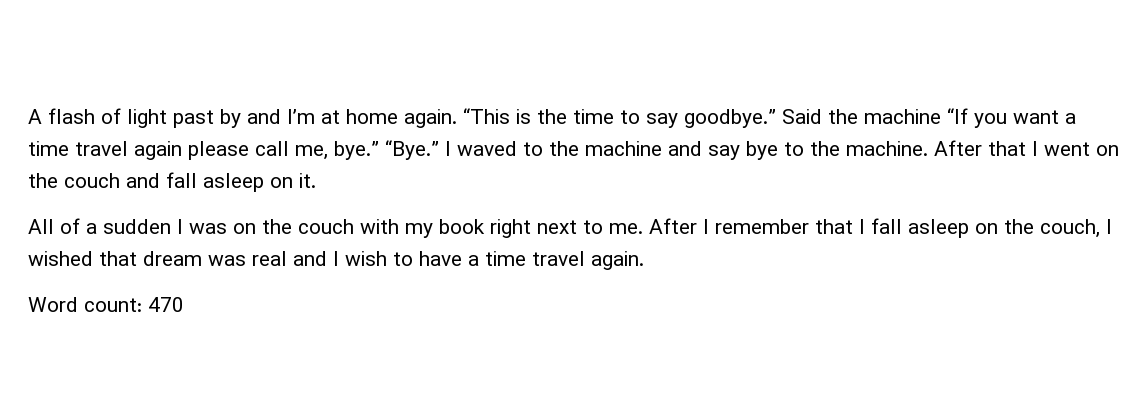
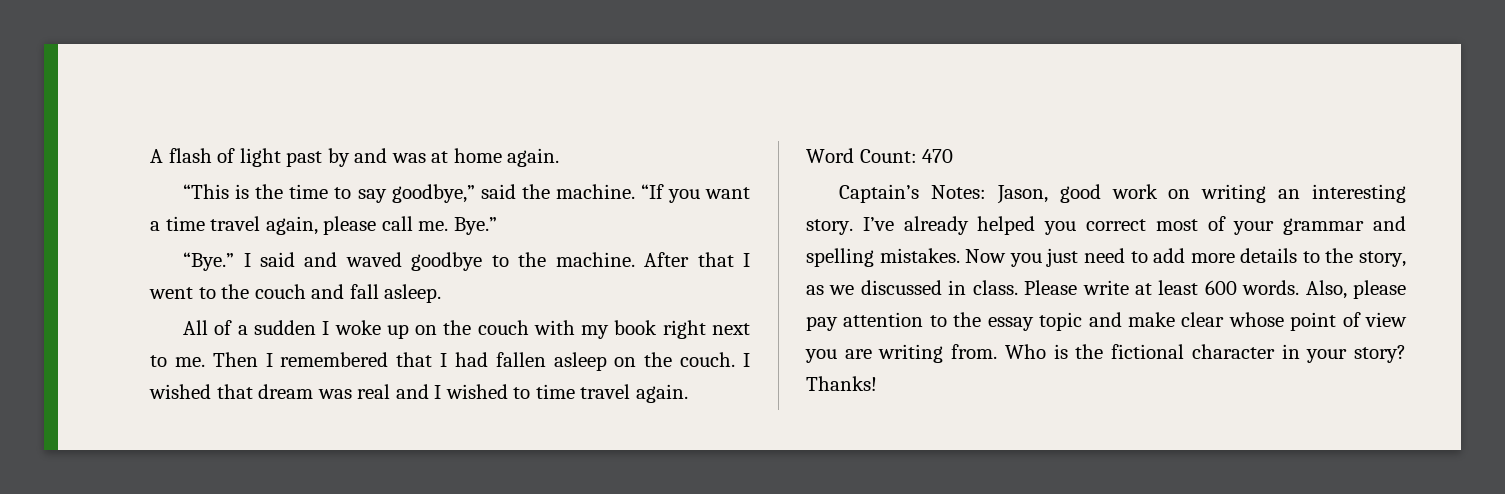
- A flash of light past by and I’m at home again. “This is the time to say goodbye.” Said the machine “If you want a time travel again please call me, bye.” “Bye.” I waved to the machine and say bye to the machine.
+ A flash of light past by and was at home again.
+ “This is the time to say goodbye,” said the machine. “If you want a time travel again, please call me. Bye.”
+ “Bye.” I said and waved goodbye to the machine.
- After that I went on the couch and fall asleep on it.
+ After that I went to the couch and fall asleep.
- All of a sudden I was on the couch with my book right next to me.
+ All of a sudden I woke up on the couch with my book right next to me.
- After I remember that I fall asleep on the couch, I wished that dream was real and I wish to have a time travel again.
+ Then I remembered that I had fallen asleep on the couch. I wished that dream was real and I wished to time travel again.
- Word count: 470
+ Word Count: 470
+ Captain’s Notes: Jason, good work on writing an interesting story. I’ve already helped you correct most of your grammar and spelling mistakes. Now you just need to add more details to the story, as we discussed in class. Please write at least 600 words. Also, please pay attention to the essay topic and make clear whose point of view you are writing from. Who is the fictional character in your story? Thanks!

